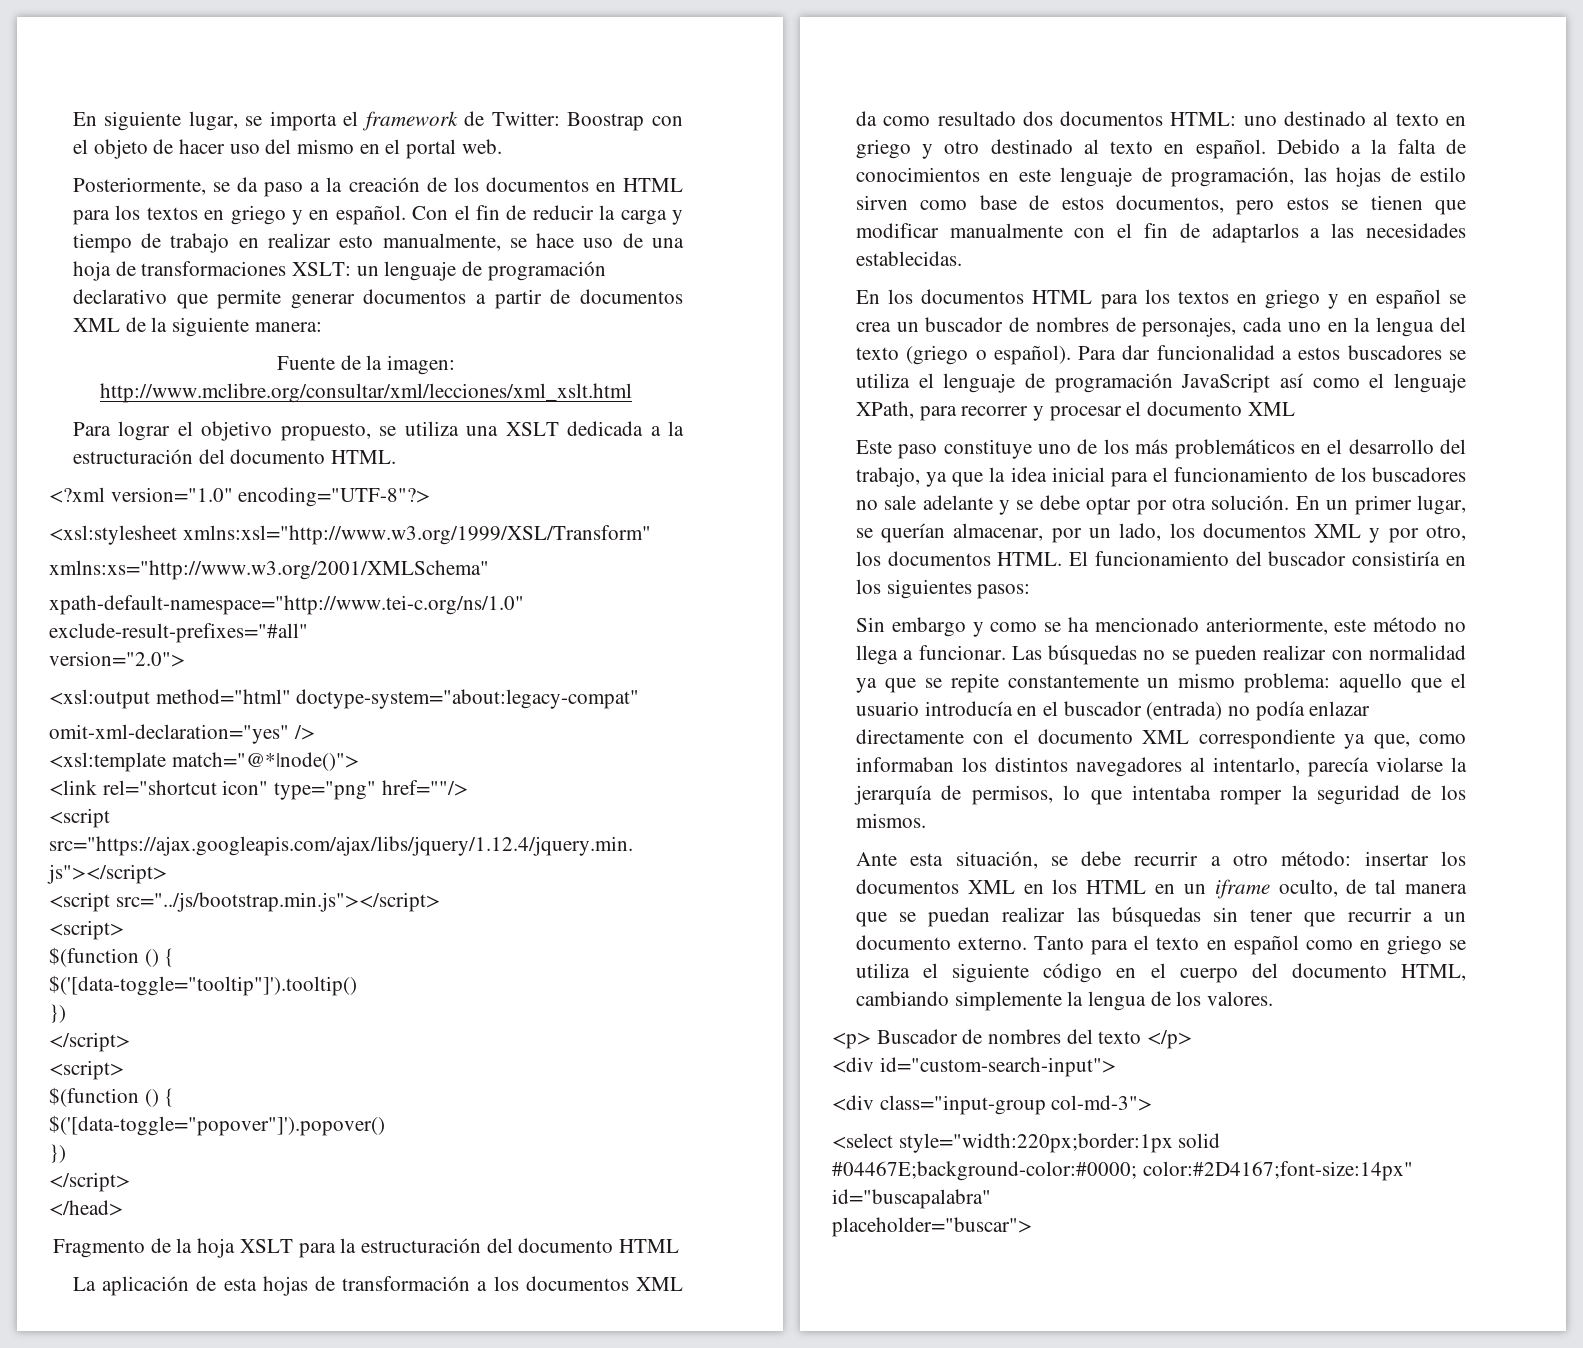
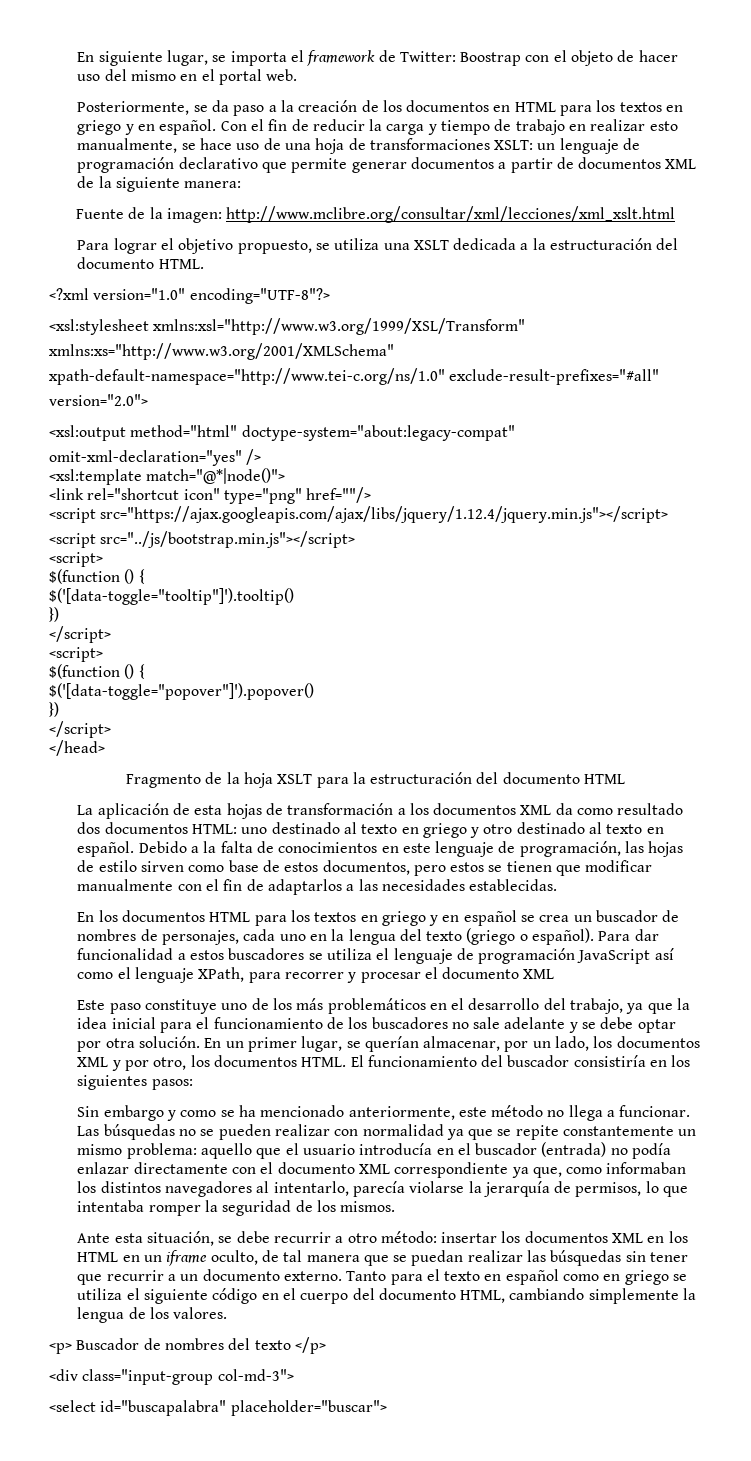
- <div id="custom-search-input">
- <select style="width:220px;border:1px solid #04467E;background-color:#0000; color:#2D4167;font-size:14px" id="buscapalabra"
- placeholder="buscar">
+ <select id="buscapalabra" placeholder="buscar">

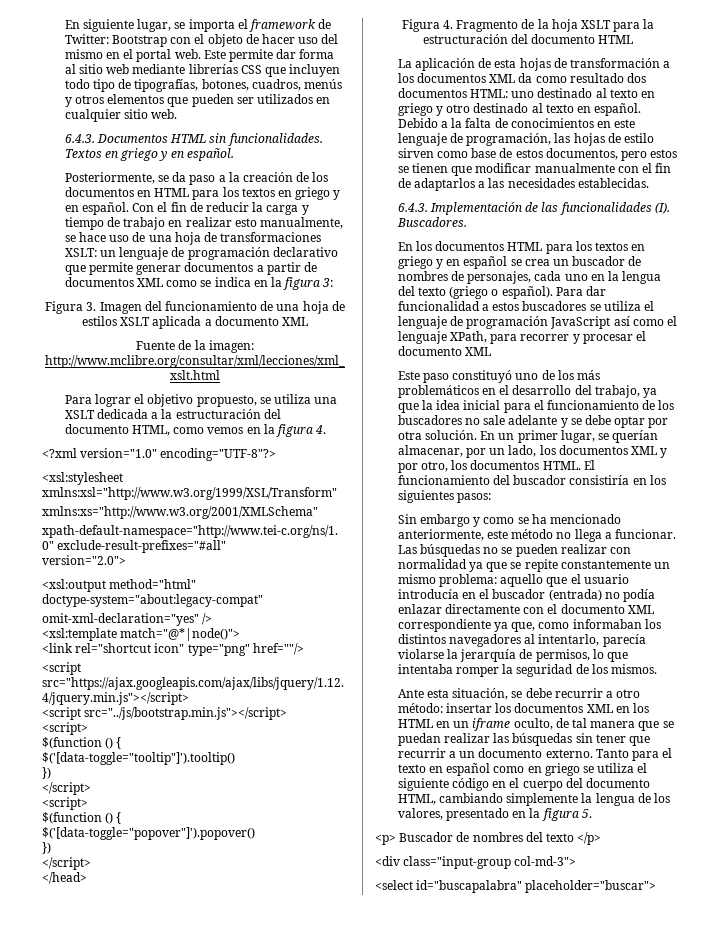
- En siguiente lugar, se importa el framework de Twitter: Boostrap con el objeto de hacer uso del mismo en el portal web.
+ En siguiente lugar, se importa el framework de Twitter: Bootstrap con el objeto de hacer uso del mismo en el portal web. Este permite dar forma al sitio web mediante librerías CSS que incluyen todo tipo de tipografías, botones, cuadros, menús y otros elementos que pueden ser utilizados en cualquier sitio web.
+ 6.4.3. Documentos HTML sin funcionalidades. Textos en griego y en español.
- Con el fin de reducir la carga y tiempo de trabajo en realizar esto manualmente, se hace uso de una hoja de transformaciones XSLT: un lenguaje de programación declarativo que permite generar documentos a partir de documentos XML de la siguiente manera:
+ Con el fin de reducir la carga y tiempo de trabajo en realizar esto manualmente, se hace uso de una hoja de transformaciones XSLT: un lenguaje de programación declarativo que permite generar documentos a partir de documentos XML como se indica en la figura 3:
+ Figura 3. Imagen del funcionamiento de una hoja de estilos XSLT aplicada a documento XML
- Para lograr el objetivo propuesto, se utiliza una XSLT dedicada a la estructuración del documento HTML.
+ Para lograr el objetivo propuesto, se utiliza una XSLT dedicada a la estructuración del documento HTML, como vemos en la figura 4.
- Fragmento de la hoja XSLT para la estructuración del documento HTML
+ Figura 4. Fragmento de la hoja XSLT para la estructuración del documento HTML
+ 6.4.3. Implementación de las funcionalidades (I). Buscadores.
- Este paso constituye uno de los más problemáticos en el desarrollo del trabajo, ya que la idea inicial para el funcionamiento de los buscadores no sale adelante y se debe optar por otra solución.
+ Este paso constituyó uno de los más problemáticos en el desarrollo del trabajo, ya que la idea inicial para el funcionamiento de los buscadores no sale adelante y se debe optar por otra solución.
- Tanto para el texto en español como en griego se utiliza el siguiente código en el cuerpo del documento HTML, cambiando simplemente la lengua de los valores.
+ Tanto para el texto en español como en griego se utiliza el siguiente código en el cuerpo del documento HTML, cambiando simplemente la lengua de los valores, presentado en la figura 5.

